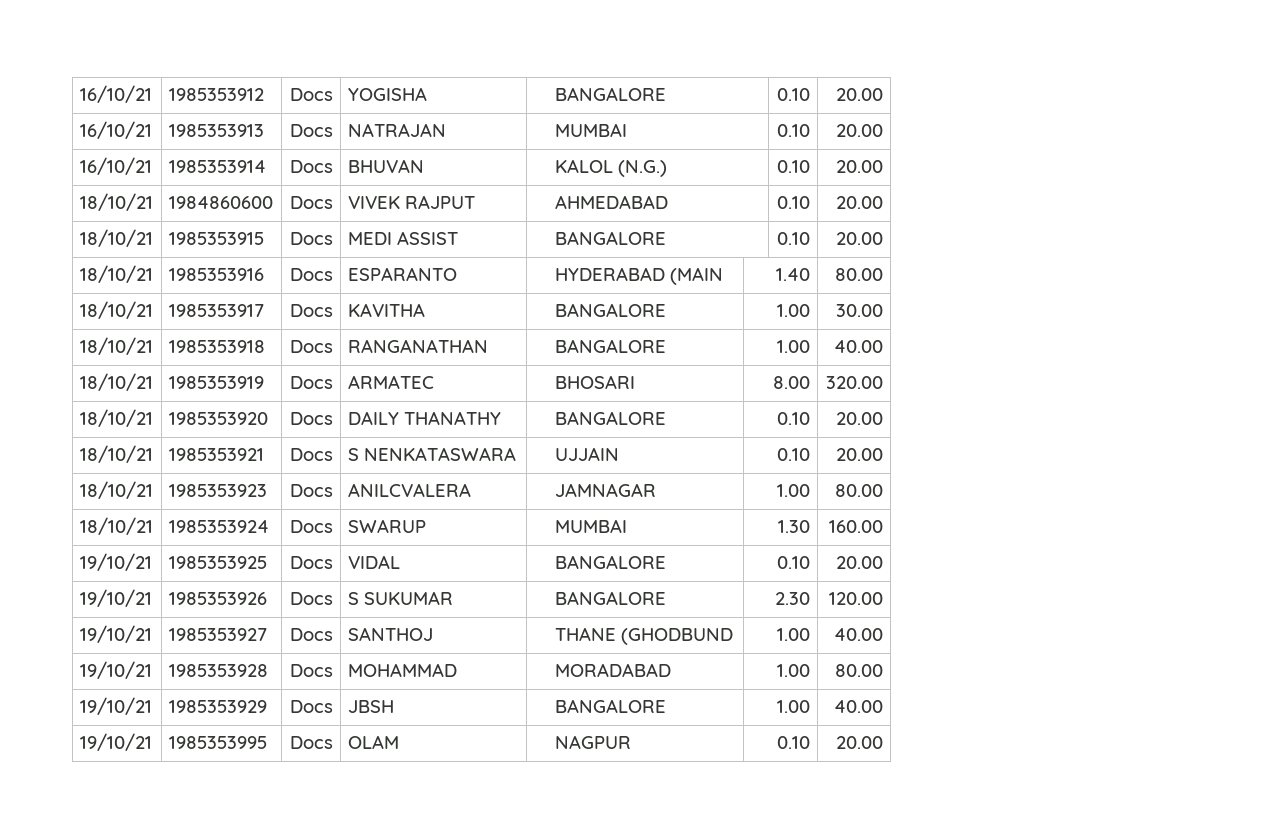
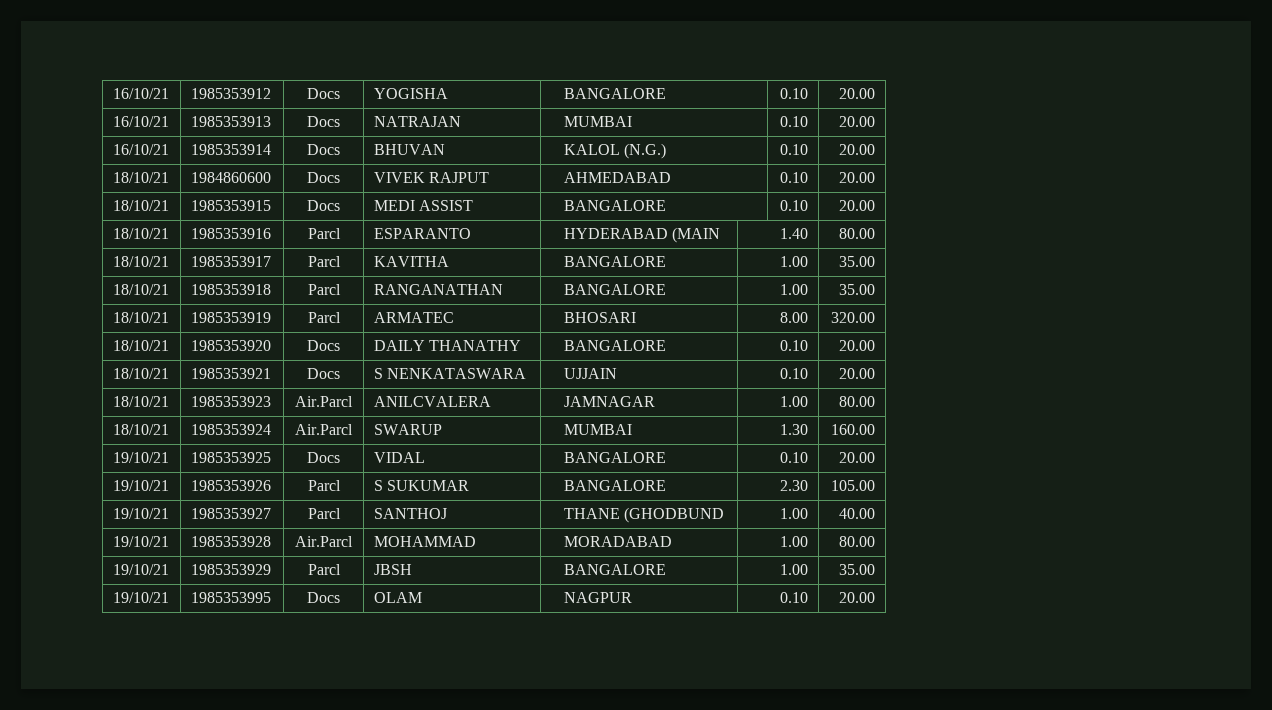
- 18/10/21 | 1985353916 | Docs | ESPARANTO | HYDERABAD (MAIN | 1.40 | 80.00
+ 18/10/21 | 1985353916 | Parcl | ESPARANTO | HYDERABAD (MAIN | 1.40 | 80.00
- 18/10/21 | 1985353917 | Docs | KAVITHA | BANGALORE | 1.00 | 30.00
+ 18/10/21 | 1985353917 | Parcl | KAVITHA | BANGALORE | 1.00 | 35.00
- 18/10/21 | 1985353918 | Docs | RANGANATHAN | BANGALORE | 1.00 | 40.00
+ 18/10/21 | 1985353918 | Parcl | RANGANATHAN | BANGALORE | 1.00 | 35.00
- 18/10/21 | 1985353919 | Docs | ARMATEC | BHOSARI | 8.00 | 320.00
+ 18/10/21 | 1985353919 | Parcl | ARMATEC | BHOSARI | 8.00 | 320.00
- 18/10/21 | 1985353923 | Docs | ANILCVALERA | JAMNAGAR | 1.00 | 80.00
+ 18/10/21 | 1985353923 | Air.Parcl | ANILCVALERA | JAMNAGAR | 1.00 | 80.00
- 18/10/21 | 1985353924 | Docs | SWARUP | MUMBAI | 1.30 | 160.00
+ 18/10/21 | 1985353924 | Air.Parcl | SWARUP | MUMBAI | 1.30 | 160.00
- 19/10/21 | 1985353926 | Docs | S SUKUMAR | BANGALORE | 2.30 | 120.00
+ 19/10/21 | 1985353926 | Parcl | S SUKUMAR | BANGALORE | 2.30 | 105.00
- 19/10/21 | 1985353927 | Docs | SANTHOJ | THANE (GHODBUND | 1.00 | 40.00
+ 19/10/21 | 1985353927 | Parcl | SANTHOJ | THANE (GHODBUND | 1.00 | 40.00
- 19/10/21 | 1985353928 | Docs | MOHAMMAD | MORADABAD | 1.00 | 80.00
+ 19/10/21 | 1985353928 | Air.Parcl | MOHAMMAD | MORADABAD | 1.00 | 80.00
- 19/10/21 | 1985353929 | Docs | JBSH | BANGALORE | 1.00 | 40.00
+ 19/10/21 | 1985353929 | Parcl | JBSH | BANGALORE | 1.00 | 35.00

